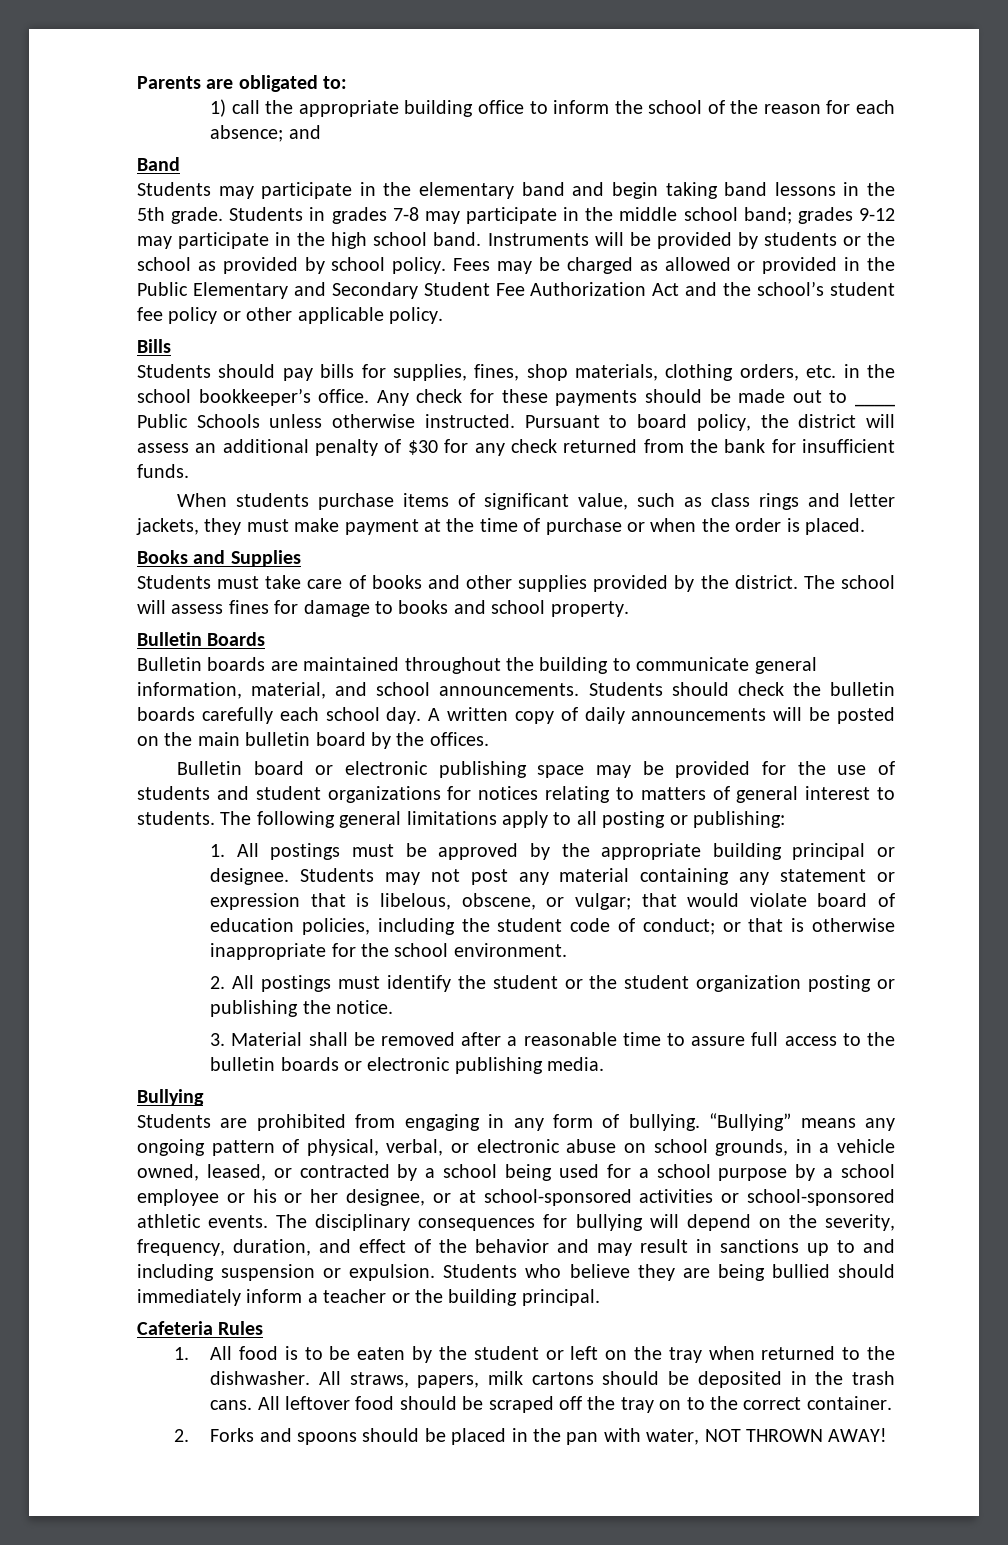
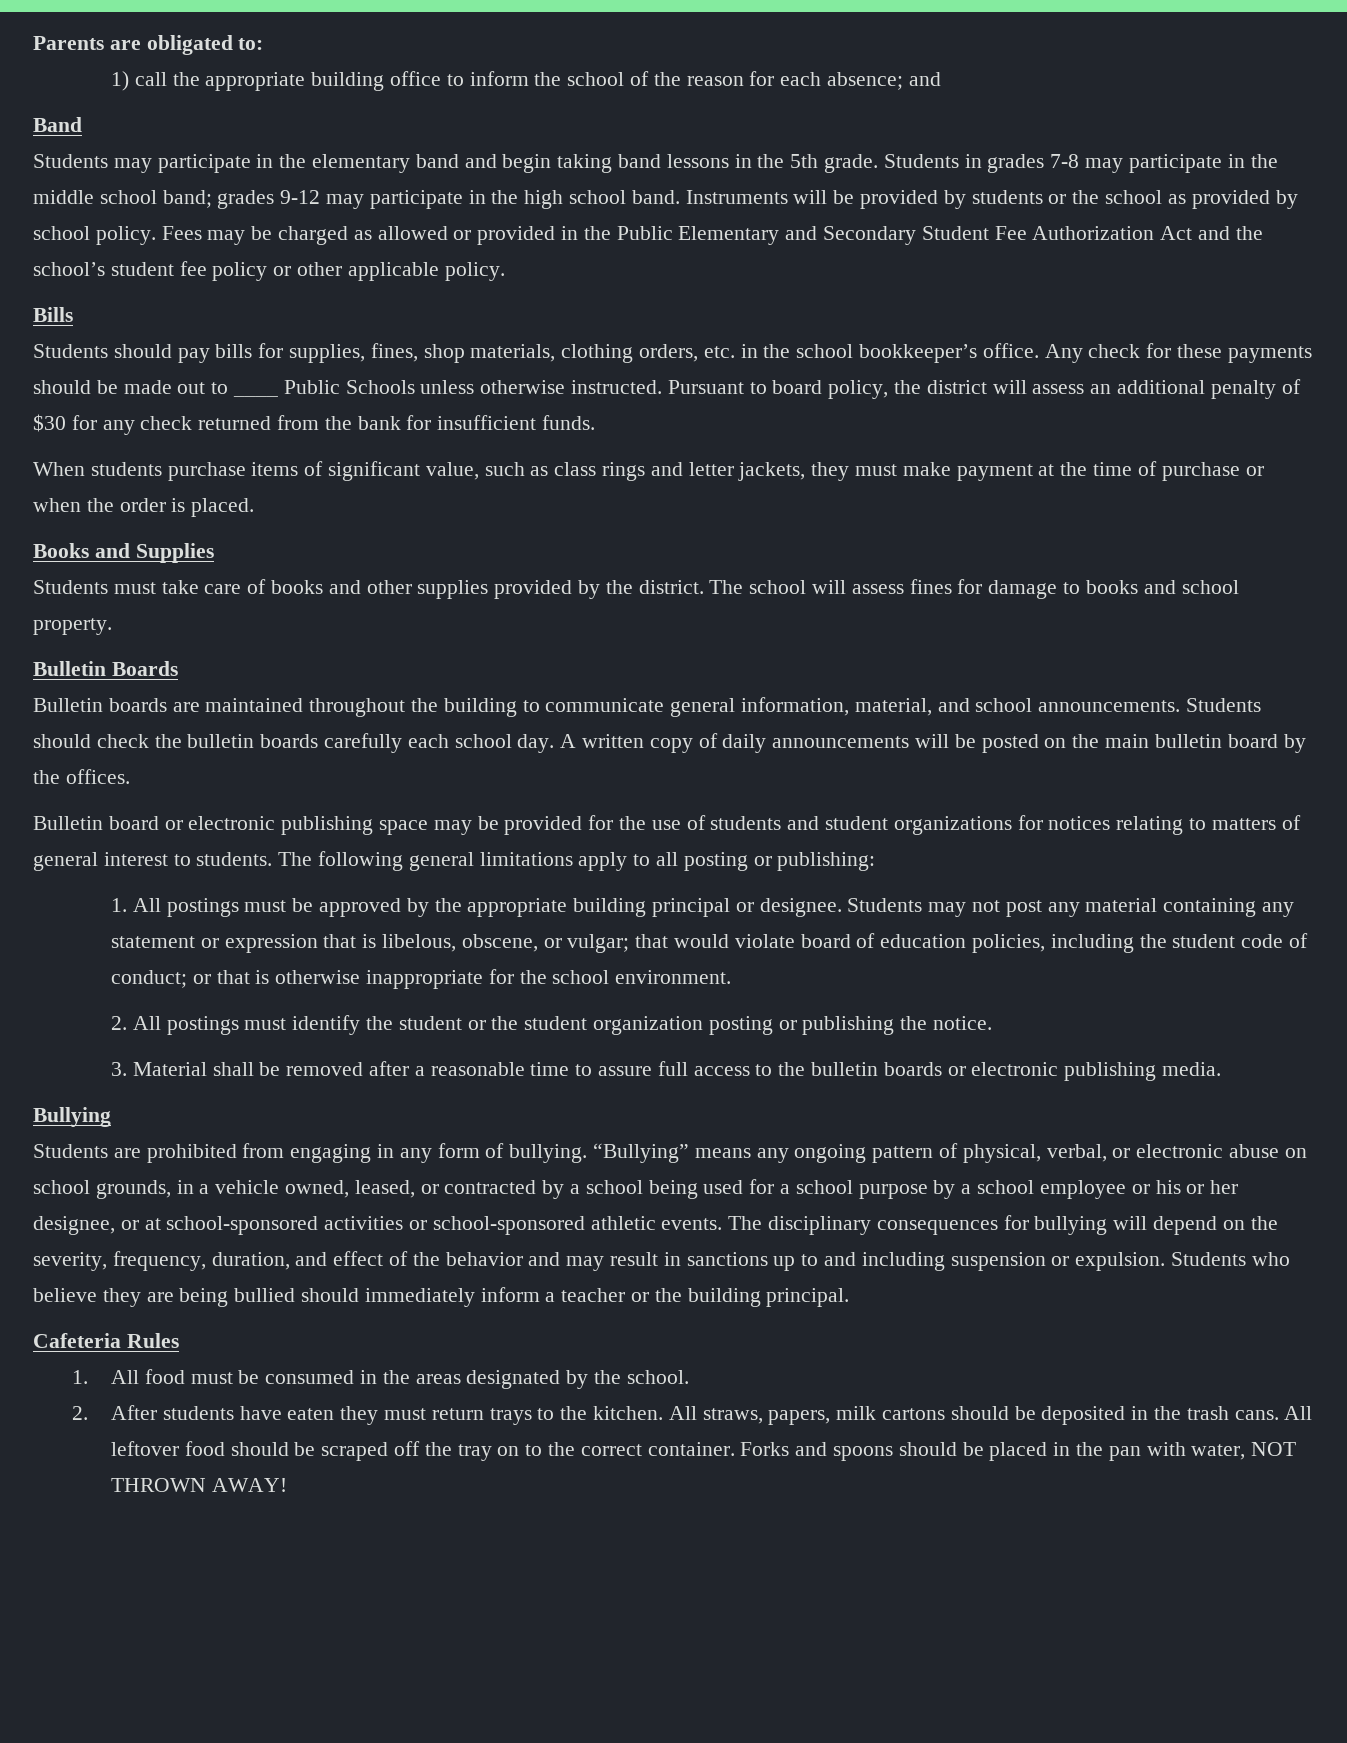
- 1. All food is to be eaten by the student or left on the tray when returned to the dishwasher.
+ 1. All food must be consumed in the areas designated by the school.
+ 2. After students have eaten they must return trays to the kitchen.
- All leftover food should be scraped off the tray on to the correct container.
- 2. Forks and spoons should be placed in the pan with water, NOT THROWN AWAY!
+ All leftover food should be scraped off the tray on to the correct container. Forks and spoons should be placed in the pan with water, NOT THROWN AWAY!

